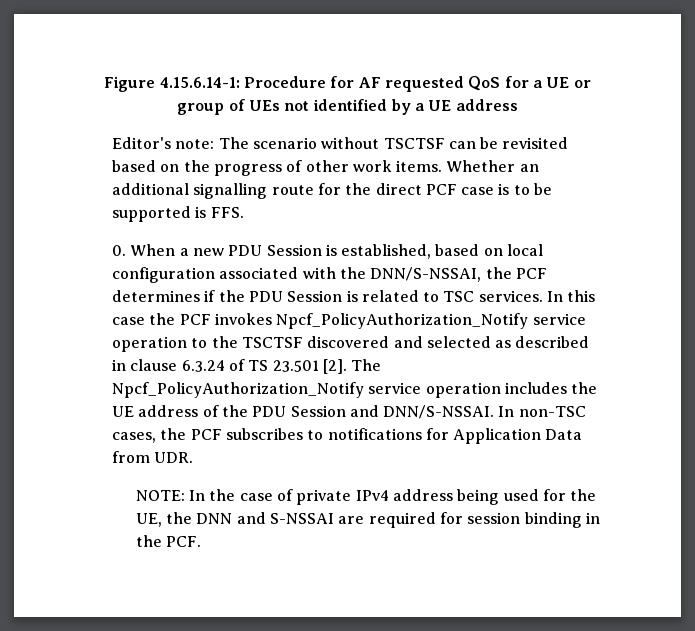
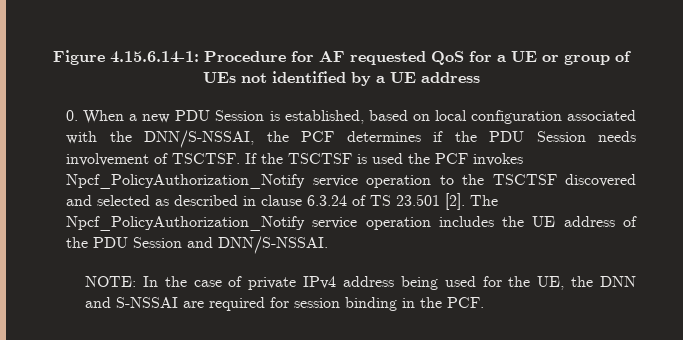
- Editor's note: The scenario without TSCTSF can be revisited based on the progress of other work items. Whether an additional signalling route for the direct PCF case is to be supported is FFS.
- 0. When a new PDU Session is established, based on local configuration associated with the DNN/S-NSSAI, the PCF determines if the PDU Session is related to TSC services. In this case the PCF invokes Npcf_PolicyAuthorization_Notify service operation to the TSCTSF discovered and selected as described in clause 6.3.24 of TS 23.501 [2].
+ 0. When a new PDU Session is established, based on local configuration associated with the DNN/S-NSSAI, the PCF determines if the PDU Session needs involvement of TSCTSF. If the TSCTSF is used the PCF invokes Npcf_PolicyAuthorization_Notify service operation to the TSCTSF discovered and selected as described in clause 6.3.24 of TS 23.501 [2].
- In non-TSC cases, the PCF subscribes to notifications for Application Data from UDR.

